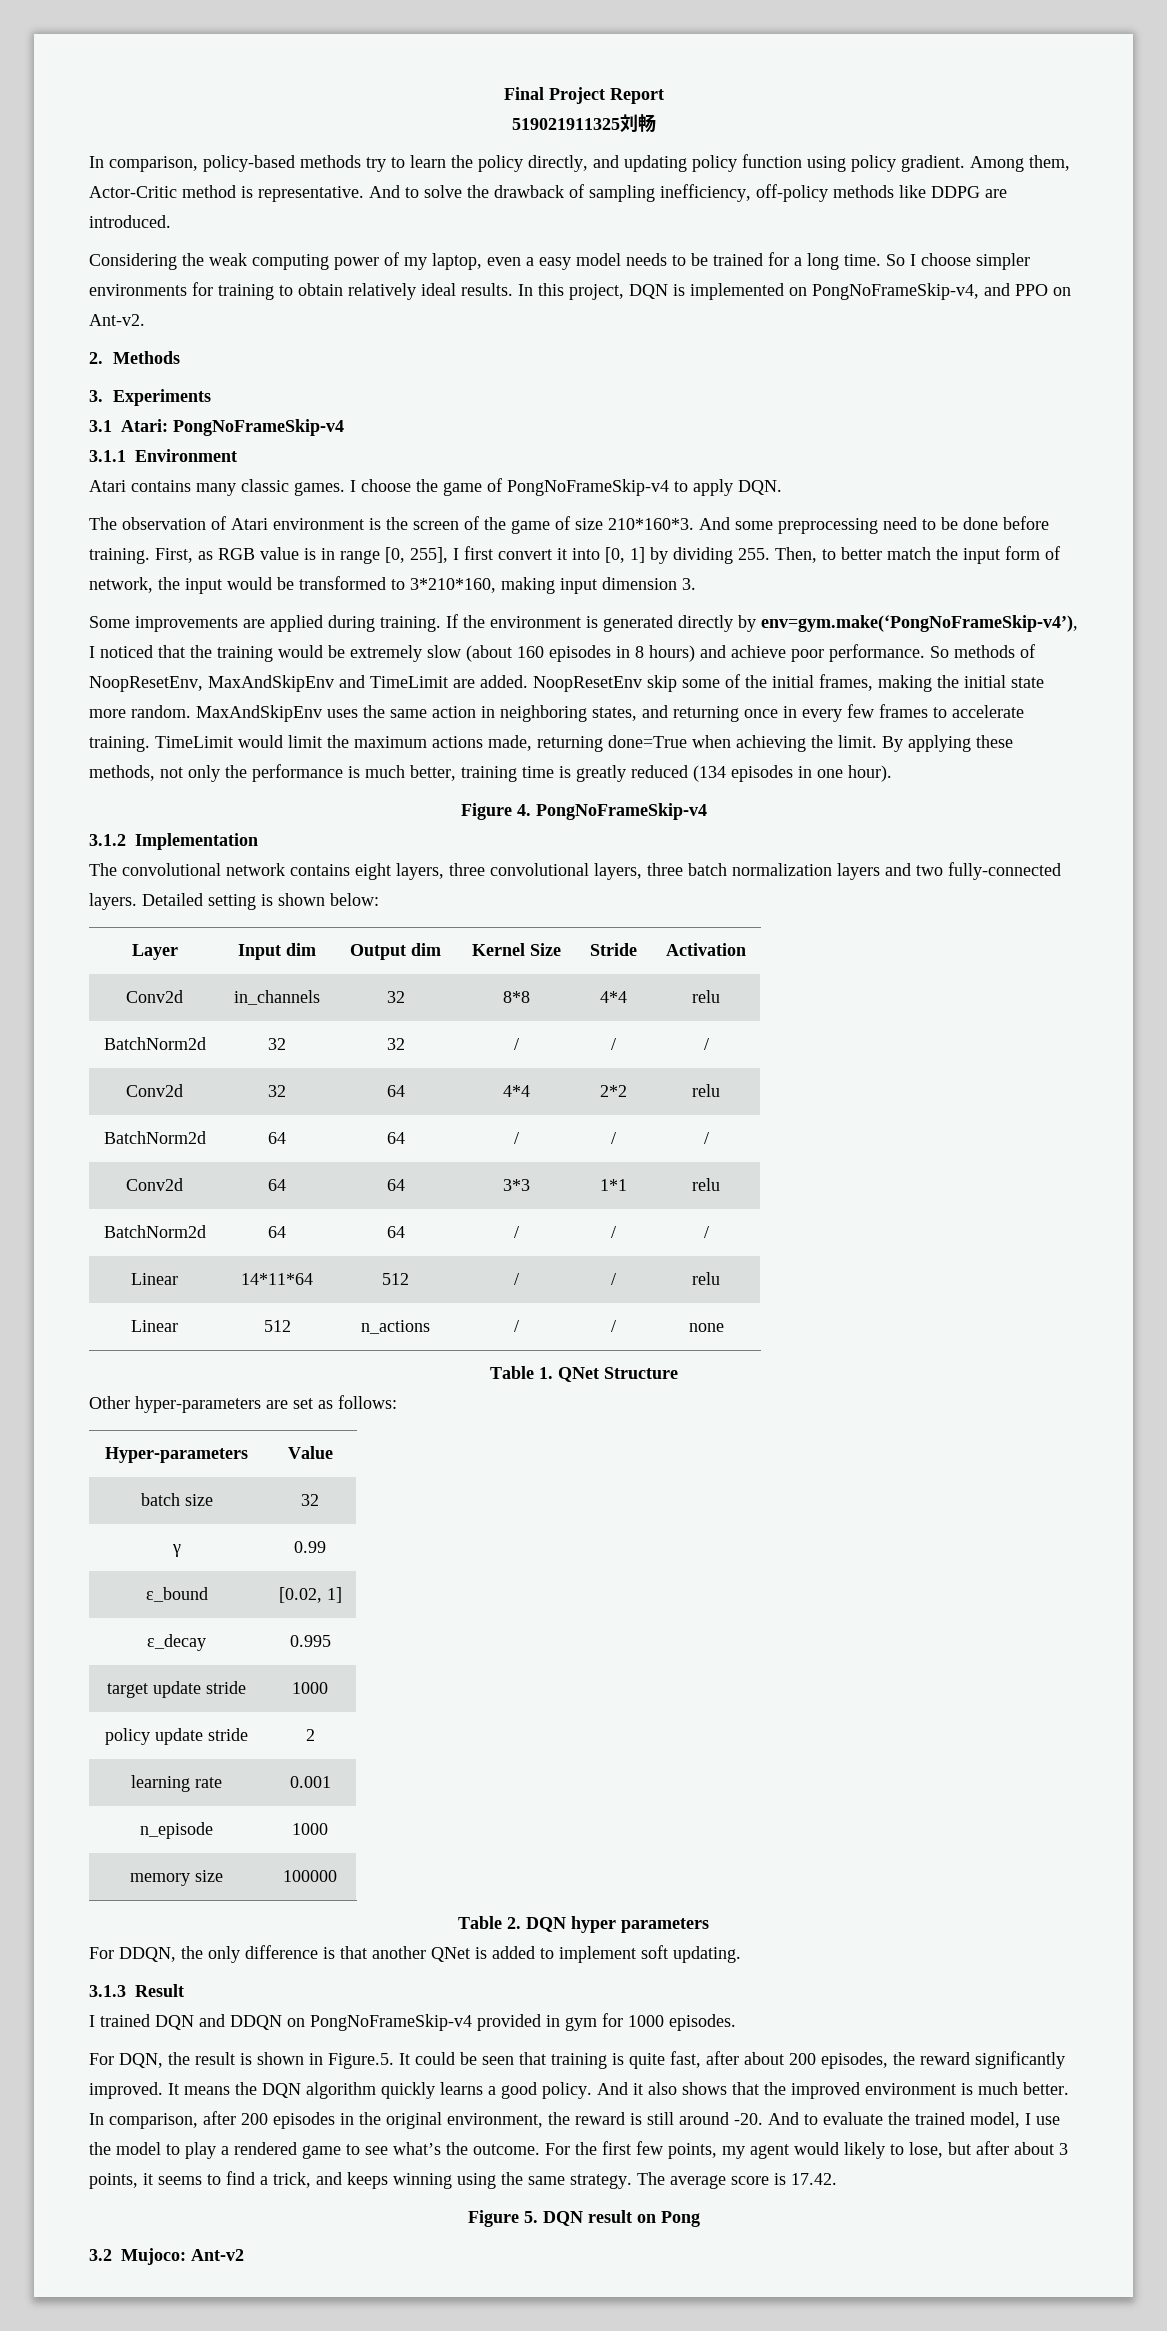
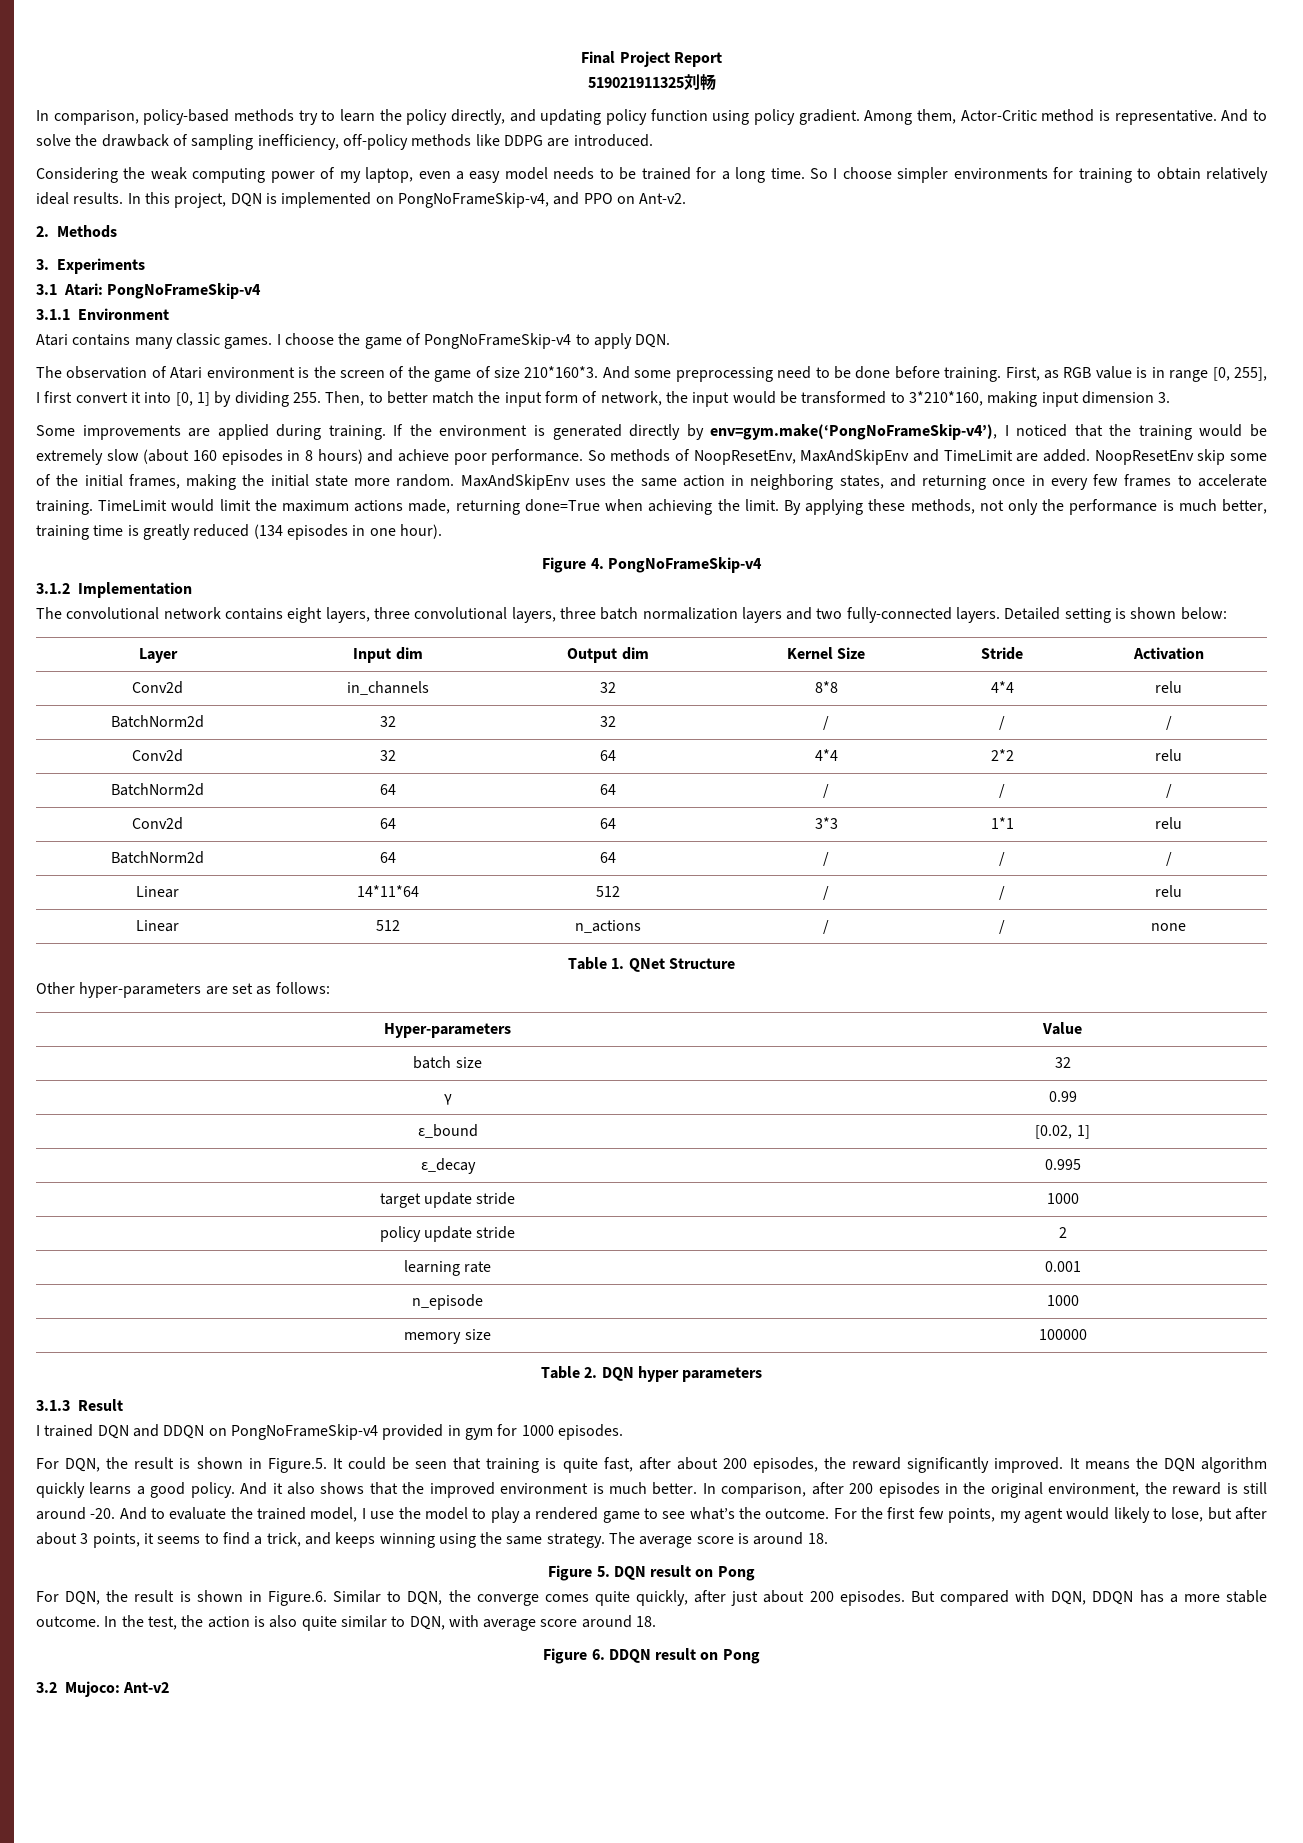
- For DDQN, the only difference is that another QNet is added to implement soft updating.
- The average score is 17.42.
+ The average score is around 18.
+ For DQN, the result is shown in Figure.6. Similar to DQN, the converge comes quite quickly, after just about 200 episodes. But compared with DQN, DDQN has a more stable outcome. In the test, the action is also quite similar to DQN, with average score around 18.
+ Figure 6. DDQN result on Pong

